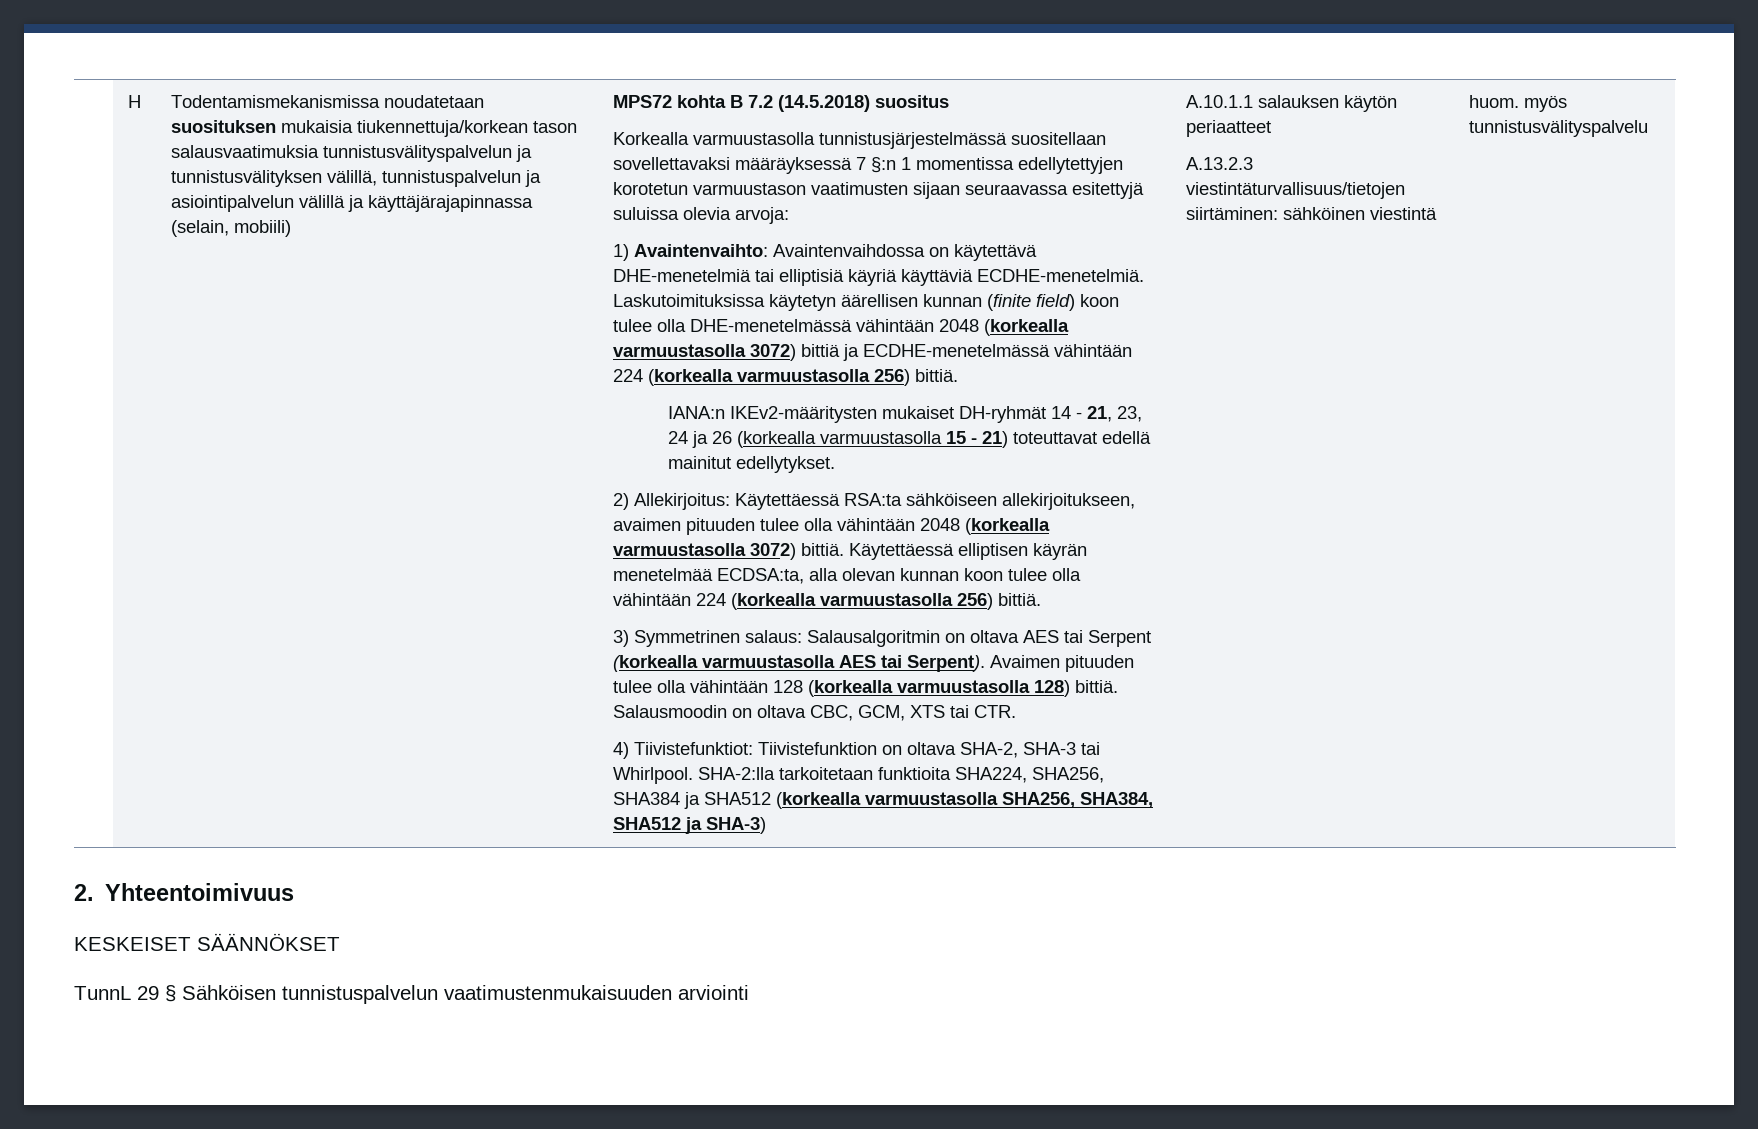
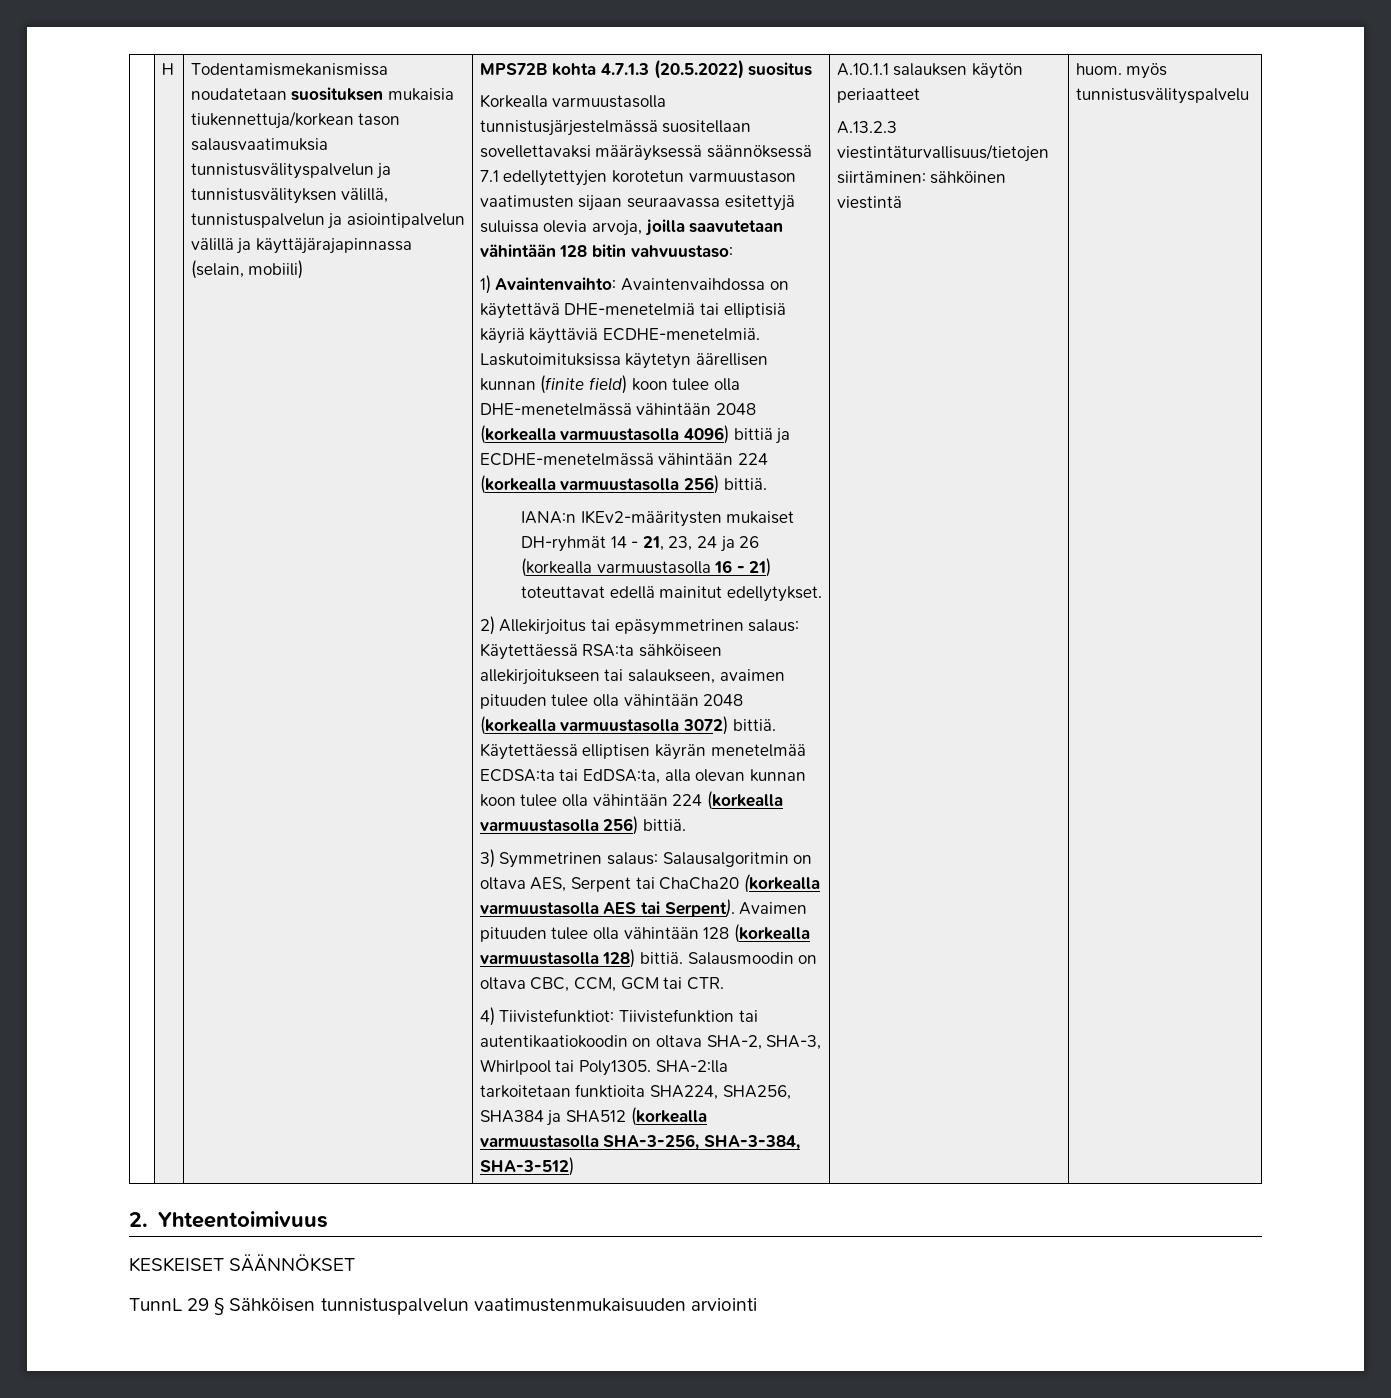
- MPS72 kohta B 7.2 (14.5.2018) suositus
+ MPS72B kohta 4.7.1.3 (20.5.2022) suositus
- Korkealla varmuustasolla tunnistusjärjestelmässä suositellaan sovellettavaksi määräyksessä 7 §:n 1 momentissa edellytettyjen korotetun varmuustason vaatimusten sijaan seuraavassa esitettyjä suluissa olevia arvoja:
+ Korkealla varmuustasolla tunnistusjärjestelmässä suositellaan sovellettavaksi määräyksessä säännöksessä 7.1 edellytettyjen korotetun varmuustason vaatimusten sijaan seuraavassa esitettyjä suluissa olevia arvoja, joilla saavutetaan vähintään 128 bitin vahvuustaso:
- Laskutoimituksissa käytetyn äärellisen kunnan (finite field) koon tulee olla DHE-menetelmässä vähintään 2048 (korkealla varmuustasolla 3072) bittiä ja ECDHE-menetelmässä vähintään 224 (korkealla varmuustasolla 256) bittiä.
+ Laskutoimituksissa käytetyn äärellisen kunnan (finite field) koon tulee olla DHE-menetelmässä vähintään 2048 (korkealla varmuustasolla 4096) bittiä ja ECDHE-menetelmässä vähintään 224 (korkealla varmuustasolla 256) bittiä.
- IANA:n IKEv2-määritysten mukaiset DH-ryhmät 14 - 21, 23, 24 ja 26 (korkealla varmuustasolla 15 - 21) toteuttavat edellä mainitut edellytykset.
+ IANA:n IKEv2-määritysten mukaiset DH-ryhmät 14 - 21, 23, 24 ja 26 (korkealla varmuustasolla 16 - 21) toteuttavat edellä mainitut edellytykset.
- 2) Allekirjoitus: Käytettäessä RSA:ta sähköiseen allekirjoitukseen, avaimen pituuden tulee olla vähintään 2048 (korkealla varmuustasolla 3072) bittiä.
+ 2) Allekirjoitus tai epäsymmetrinen salaus: Käytettäessä RSA:ta sähköiseen allekirjoitukseen tai salaukseen, avaimen pituuden tulee olla vähintään 2048 (korkealla varmuustasolla 3072) bittiä.
- Käytettäessä elliptisen käyrän menetelmää ECDSA:ta, alla olevan kunnan koon tulee olla vähintään 224 (korkealla varmuustasolla 256) bittiä.
+ Käytettäessä elliptisen käyrän menetelmää ECDSA:ta tai EdDSA:ta, alla olevan kunnan koon tulee olla vähintään 224 (korkealla varmuustasolla 256) bittiä.
- 3) Symmetrinen salaus: Salausalgoritmin on oltava AES tai Serpent (korkealla varmuustasolla AES tai Serpent).
+ 3) Symmetrinen salaus: Salausalgoritmin on oltava AES, Serpent tai ChaCha20 (korkealla varmuustasolla AES tai Serpent).
- Salausmoodin on oltava CBC, GCM, XTS tai CTR.
+ Salausmoodin on oltava CBC, CCM, GCM tai CTR.
- 4) Tiivistefunktiot: Tiivistefunktion on oltava SHA-2, SHA-3 tai Whirlpool.
+ 4) Tiivistefunktiot: Tiivistefunktion tai autentikaatiokoodin on oltava SHA-2, SHA-3, Whirlpool tai Poly1305.
- SHA-2:lla tarkoitetaan funktioita SHA224, SHA256, SHA384 ja SHA512 (korkealla varmuustasolla SHA256, SHA384, SHA512 ja SHA-3)
+ SHA-2:lla tarkoitetaan funktioita SHA224, SHA256, SHA384 ja SHA512 (korkealla varmuustasolla SHA-3-256, SHA-3-384, SHA-3-512)

